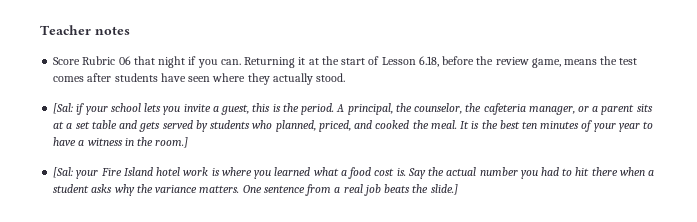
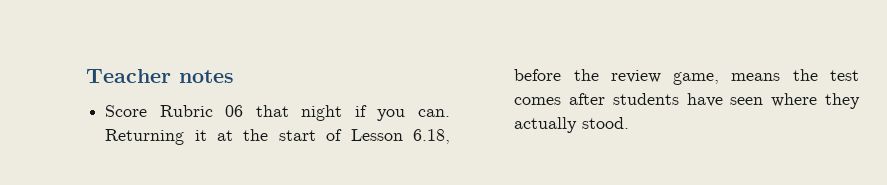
- [Sal: if your school lets you invite a guest, this is the period. A principal, the counselor, the cafeteria manager, or a parent sits at a set table and gets served by students who planned, priced, and cooked the meal. It is the best ten minutes of your year to have a witness in the room.]
- [Sal: your Fire Island hotel work is where you learned what a food cost is. Say the actual number you had to hit there when a student asks why the variance matters. One sentence from a real job beats the slide.]

